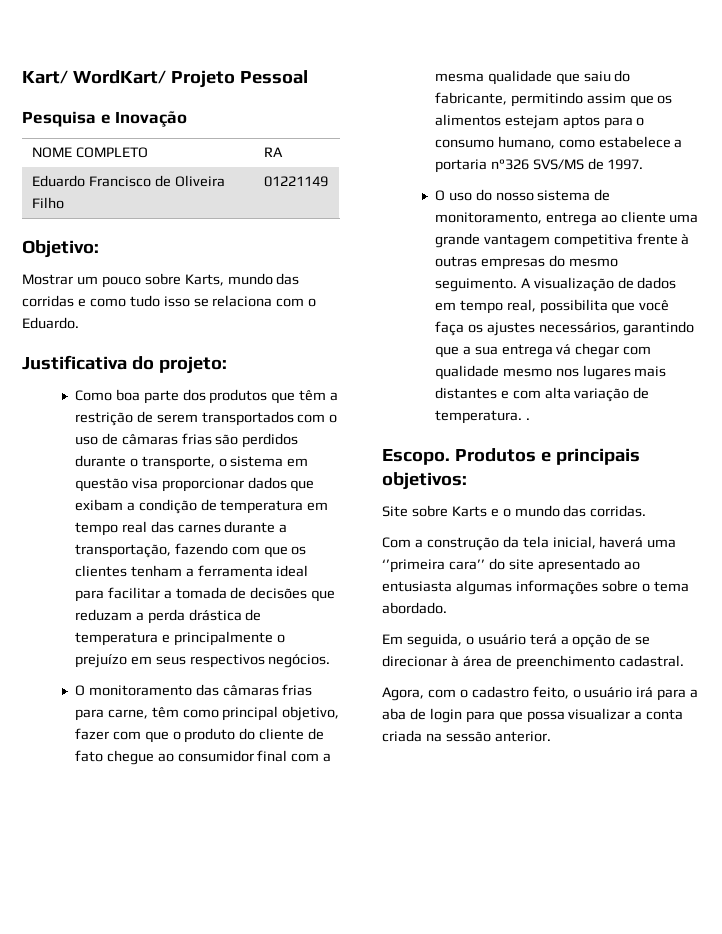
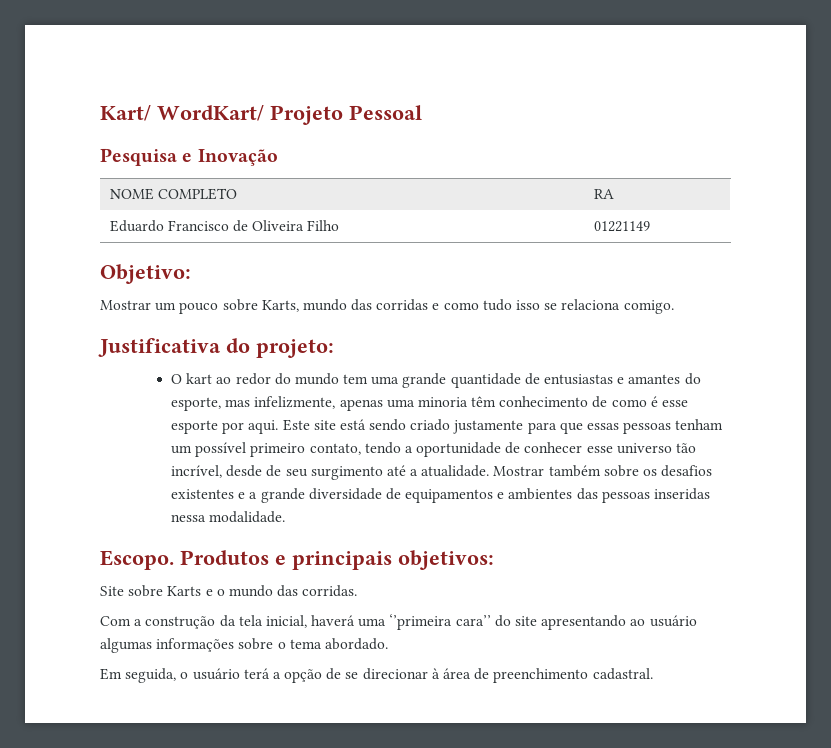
- Mostrar um pouco sobre Karts, mundo das corridas e como tudo isso se relaciona com o Eduardo.
+ Mostrar um pouco sobre Karts, mundo das corridas e como tudo isso se relaciona comigo.
- Como boa parte dos produtos que têm a restrição de serem transportados com o uso de câmaras frias são perdidos durante o transporte, o sistema em questão visa proporcionar dados que exibam a condição de temperatura em tempo real das carnes durante a transportação, fazendo com que os clientes tenham a ferramenta ideal para facilitar a tomada de decisões que reduzam a perda drástica de temperatura e principalmente o prejuízo em seus respectivos negócios.
- O monitoramento das câmaras frias para carne, têm como principal objetivo, fazer com que o produto do cliente de fato chegue ao consumidor final com a mesma qualidade que saiu do fabricante, permitindo assim que os alimentos estejam aptos para o consumo humano, como estabelece a portaria n°326 SVS/MS de 1997.
- O uso do nosso sistema de monitoramento, entrega ao cliente uma grande vantagem competitiva frente à outras empresas do mesmo seguimento. A visualização de dados em tempo real, possibilita que você faça os ajustes necessários, garantindo que a sua entrega vá chegar com qualidade mesmo nos lugares mais distantes e com alta variação de temperatura. .
+ O kart ao redor do mundo tem uma grande quantidade de entusiastas e amantes do esporte, mas infelizmente, apenas uma minoria têm conhecimento de como é esse esporte por aqui. Este site está sendo criado justamente para que essas pessoas tenham um possível primeiro contato, tendo a oportunidade de conhecer esse universo tão incrível, desde de seu surgimento até a atualidade. Mostrar também sobre os desafios existentes e a grande diversidade de equipamentos e ambientes das pessoas inseridas nessa modalidade.
- Com a construção da tela inicial, haverá uma ‘’primeira cara’’ do site apresentado ao entusiasta algumas informações sobre o tema abordado.
+ Com a construção da tela inicial, haverá uma ‘’primeira cara’’ do site apresentando ao usuário algumas informações sobre o tema abordado.
- Agora, com o cadastro feito, o usuário irá para a aba de login para que possa visualizar a conta criada na sessão anterior.

